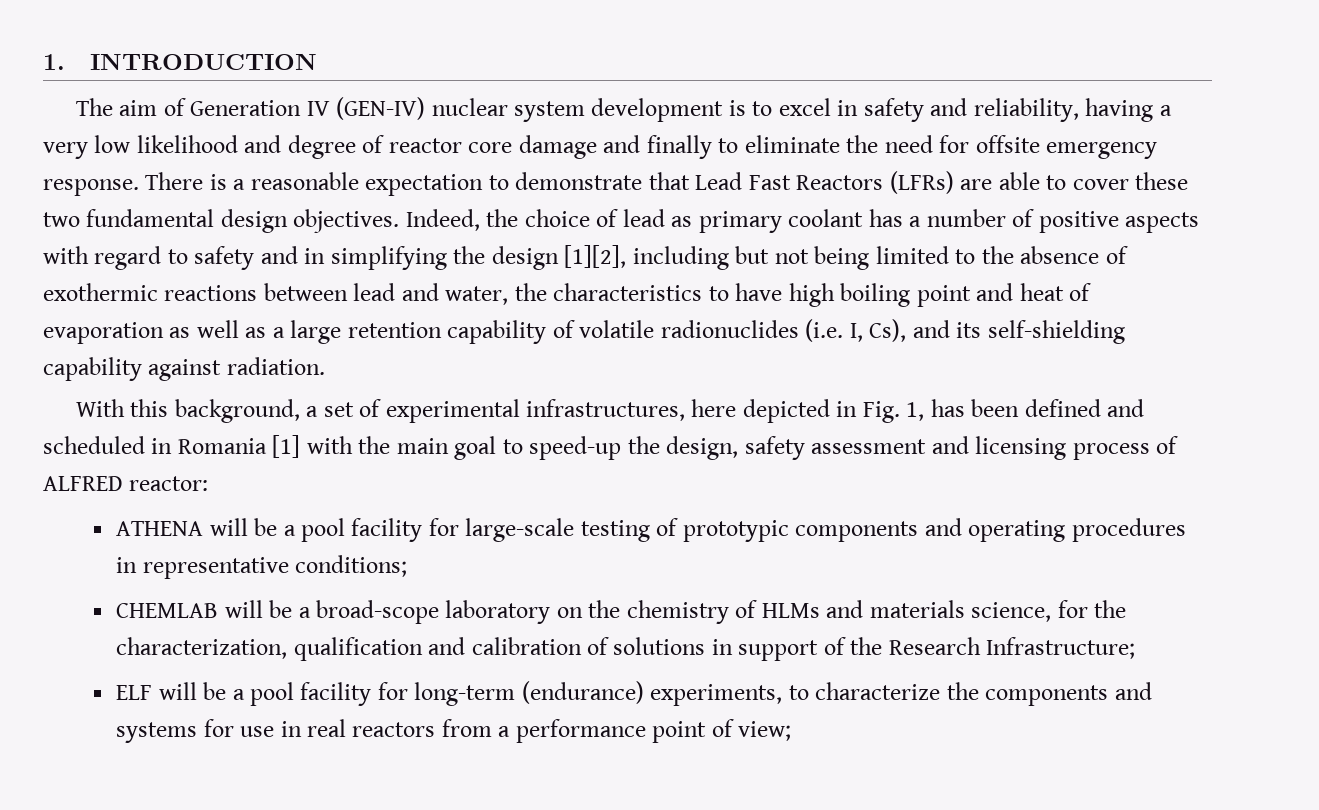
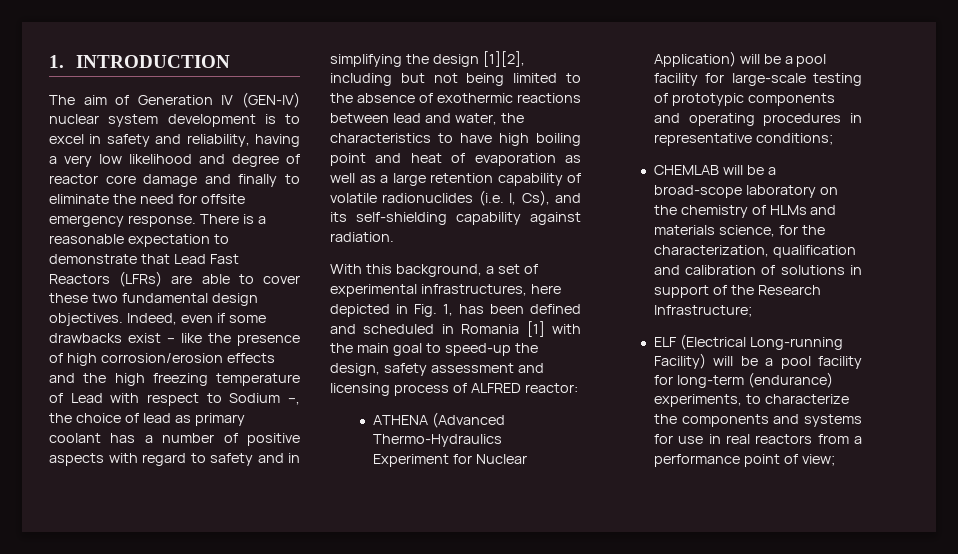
- Indeed, the choice of lead as primary coolant has a number of positive aspects with regard to safety and in simplifying the design [1][2], including but not being limited to the absence of exothermic reactions between lead and water, the characteristics to have high boiling point and heat of evaporation as well as a large retention capability of volatile radionuclides (i.e. I, Cs), and its self-shielding capability against radiation.
+ Indeed, even if some drawbacks exist – like the presence of high corrosion/erosion effects and the high freezing temperature of Lead with respect to Sodium –, the choice of lead as primary coolant has a number of positive aspects with regard to safety and in simplifying the design [1][2], including but not being limited to the absence of exothermic reactions between lead and water, the characteristics to have high boiling point and heat of evaporation as well as a large retention capability of volatile radionuclides (i.e. I, Cs), and its self-shielding capability against radiation.
- ATHENA will be a pool facility for large-scale testing of prototypic components and operating procedures in representative conditions;
+ ATHENA (Advanced Thermo-Hydraulics Experiment for Nuclear Application) will be a pool facility for large-scale testing of prototypic components and operating procedures in representative conditions;
- ELF will be a pool facility for long-term (endurance) experiments, to characterize the components and systems for use in real reactors from a performance point of view;
+ ELF (Electrical Long-running Facility) will be a pool facility for long-term (endurance) experiments, to characterize the components and systems for use in real reactors from a performance point of view;

